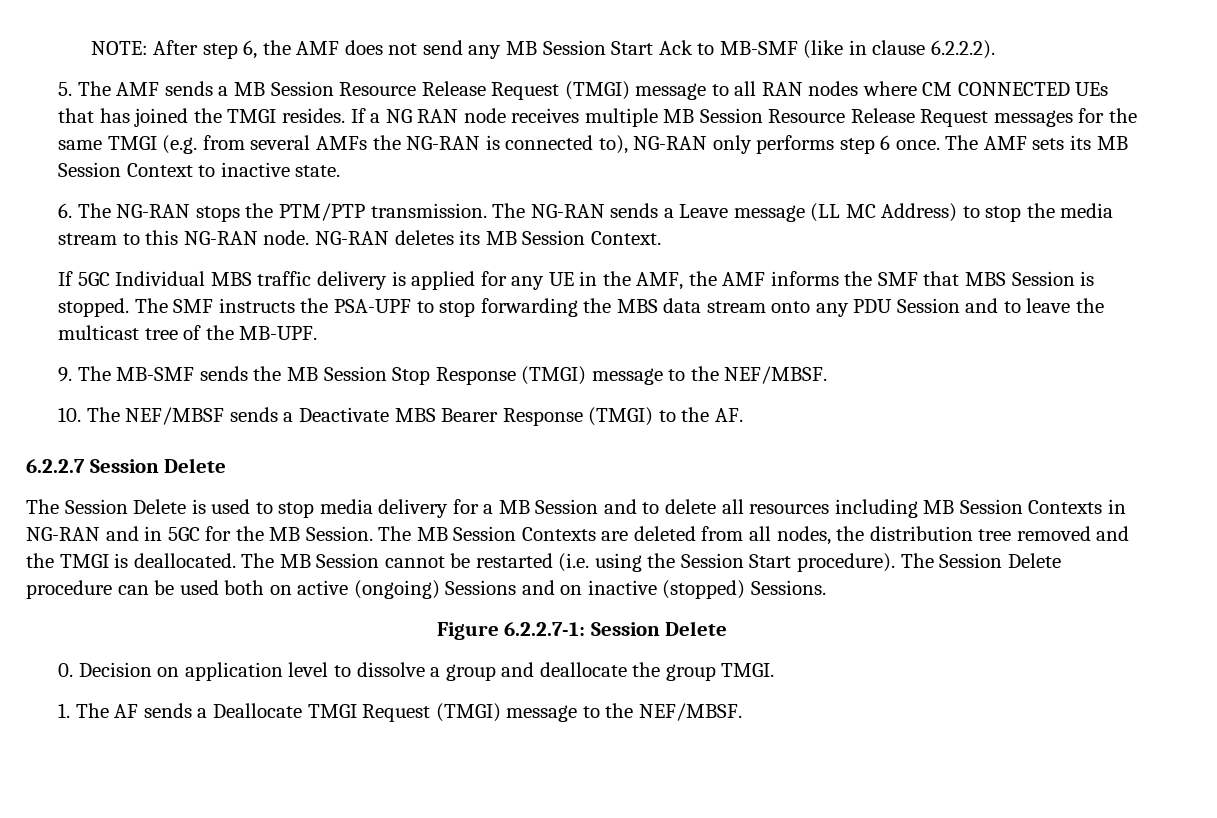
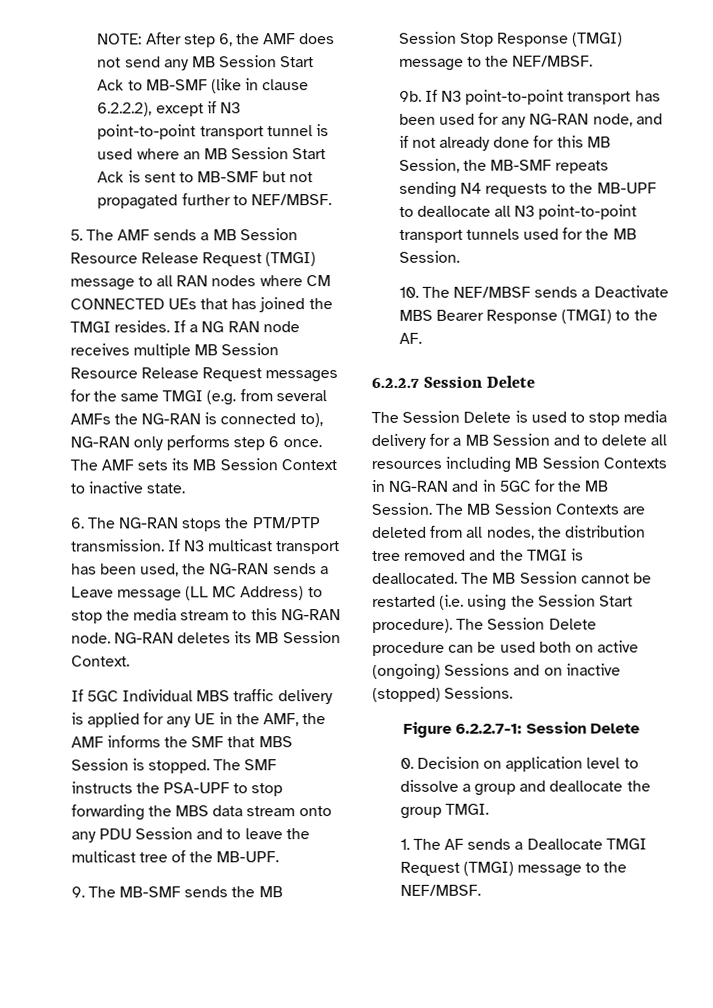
- NOTE: After step 6, the AMF does not send any MB Session Start Ack to MB-SMF (like in clause 6.2.2.2).
+ NOTE: After step 6, the AMF does not send any MB Session Start Ack to MB-SMF (like in clause 6.2.2.2), except if N3 point-to-point transport tunnel is used where an MB Session Start Ack is sent to MB-SMF but not propagated further to NEF/MBSF.
- The NG-RAN sends a Leave message (LL MC Address) to stop the media stream to this NG-RAN node.
+ If N3 multicast transport has been used, the NG-RAN sends a Leave message (LL MC Address) to stop the media stream to this NG-RAN node.
+ 9b. If N3 point-to-point transport has been used for any NG-RAN node, and if not already done for this MB Session, the MB-SMF repeats sending N4 requests to the MB-UPF to deallocate all N3 point-to-point transport tunnels used for the MB Session.

